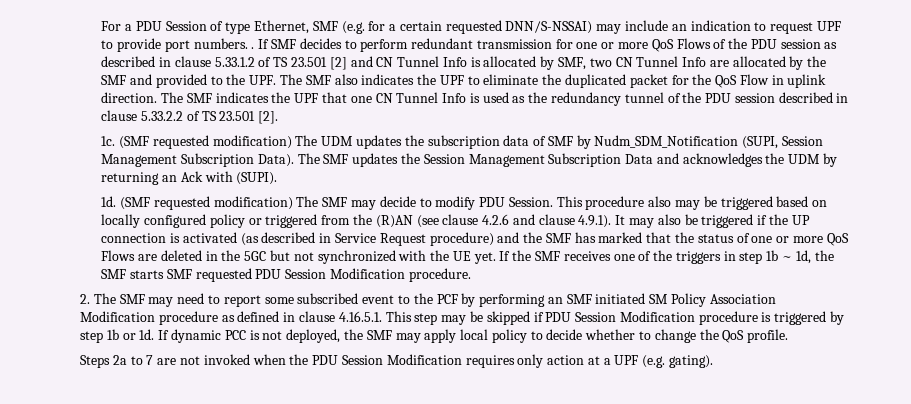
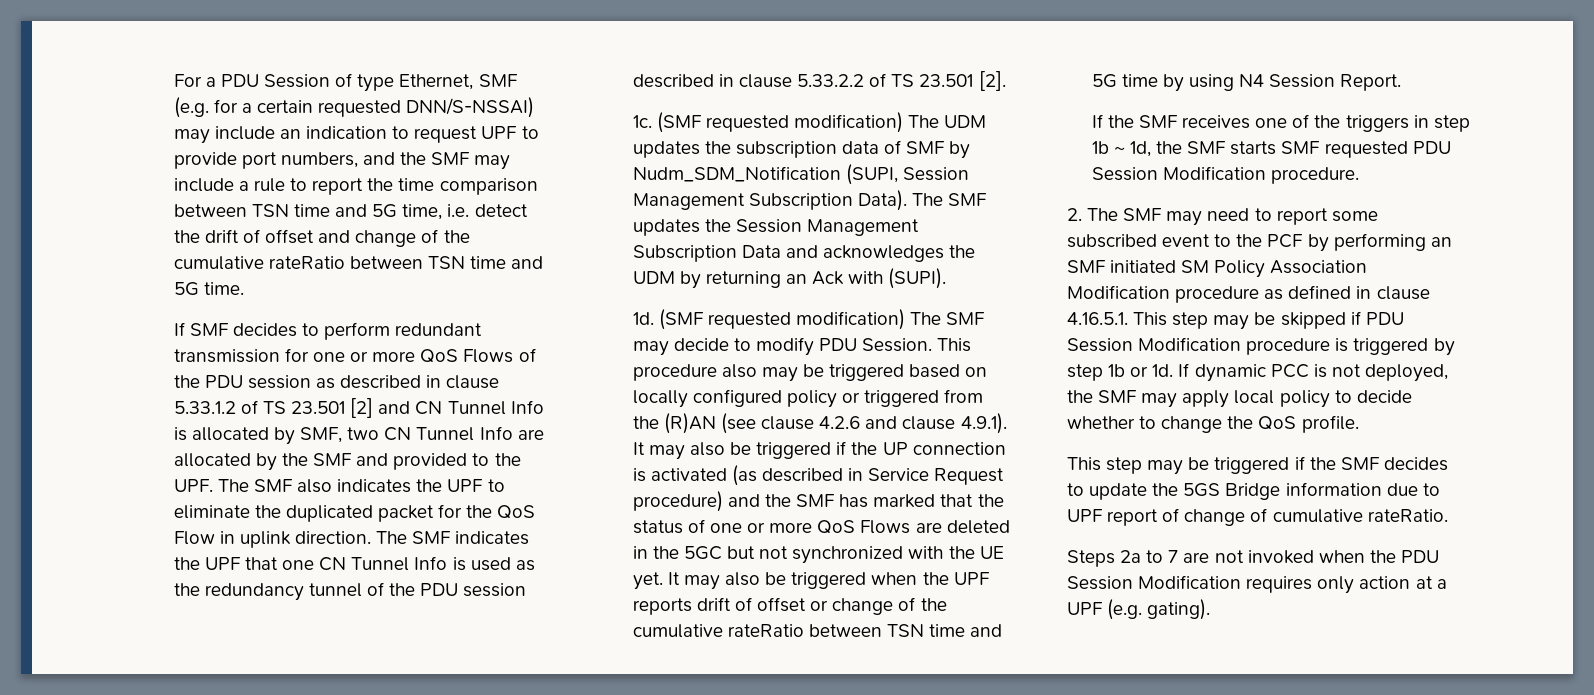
- For a PDU Session of type Ethernet, SMF (e.g. for a certain requested DNN/S-NSSAI) may include an indication to request UPF to provide port numbers. . If SMF decides to perform redundant transmission for one or more QoS Flows of the PDU session as described in clause 5.33.1.2 of TS 23.501 [2] and CN Tunnel Info is allocated by SMF, two CN Tunnel Info are allocated by the SMF and provided to the UPF. The SMF also indicates the UPF to eliminate the duplicated packet for the QoS Flow in uplink direction.
+ For a PDU Session of type Ethernet, SMF (e.g. for a certain requested DNN/S-NSSAI) may include an indication to request UPF to provide port numbers, and the SMF may include a rule to report the time comparison between TSN time and 5G time, i.e. detect the drift of offset and change of the cumulative rateRatio between TSN time and 5G time.
+ If SMF decides to perform redundant transmission for one or more QoS Flows of the PDU session as described in clause 5.33.1.2 of TS 23.501 [2] and CN Tunnel Info is allocated by SMF, two CN Tunnel Info are allocated by the SMF and provided to the UPF. The SMF also indicates the UPF to eliminate the duplicated packet for the QoS Flow in uplink direction.
- This procedure also may be triggered based on locally configured policy or triggered from the (R)AN (see clause 4.2.6 and clause 4.9.1). It may also be triggered if the UP connection is activated (as described in Service Request procedure) and the SMF has marked that the status of one or more QoS Flows are deleted in the 5GC but not synchronized with the UE yet. If the SMF receives one of the triggers in step 1b ~ 1d, the SMF starts SMF requested PDU Session Modification procedure.
+ This procedure also may be triggered based on locally configured policy or triggered from the (R)AN (see clause 4.2.6 and clause 4.9.1). It may also be triggered if the UP connection is activated (as described in Service Request procedure) and the SMF has marked that the status of one or more QoS Flows are deleted in the 5GC but not synchronized with the UE yet. It may also be triggered when the UPF reports drift of offset or change of the cumulative rateRatio between TSN time and 5G time by using N4 Session Report.
+ If the SMF receives one of the triggers in step 1b ~ 1d, the SMF starts SMF requested PDU Session Modification procedure.
+ This step may be triggered if the SMF decides to update the 5GS Bridge information due to UPF report of change of cumulative rateRatio.

